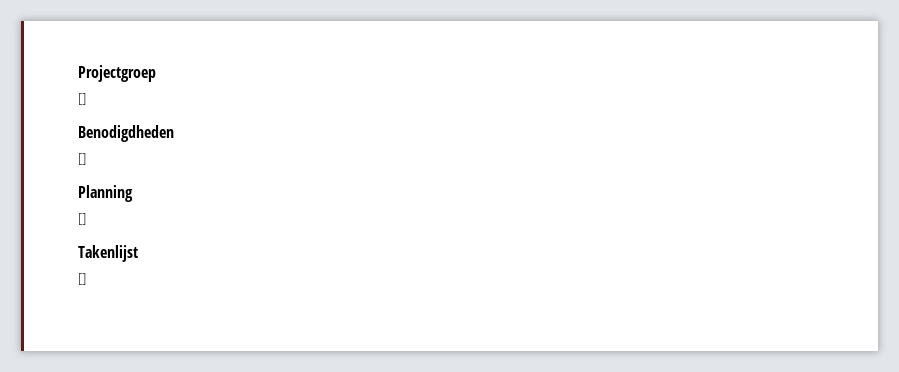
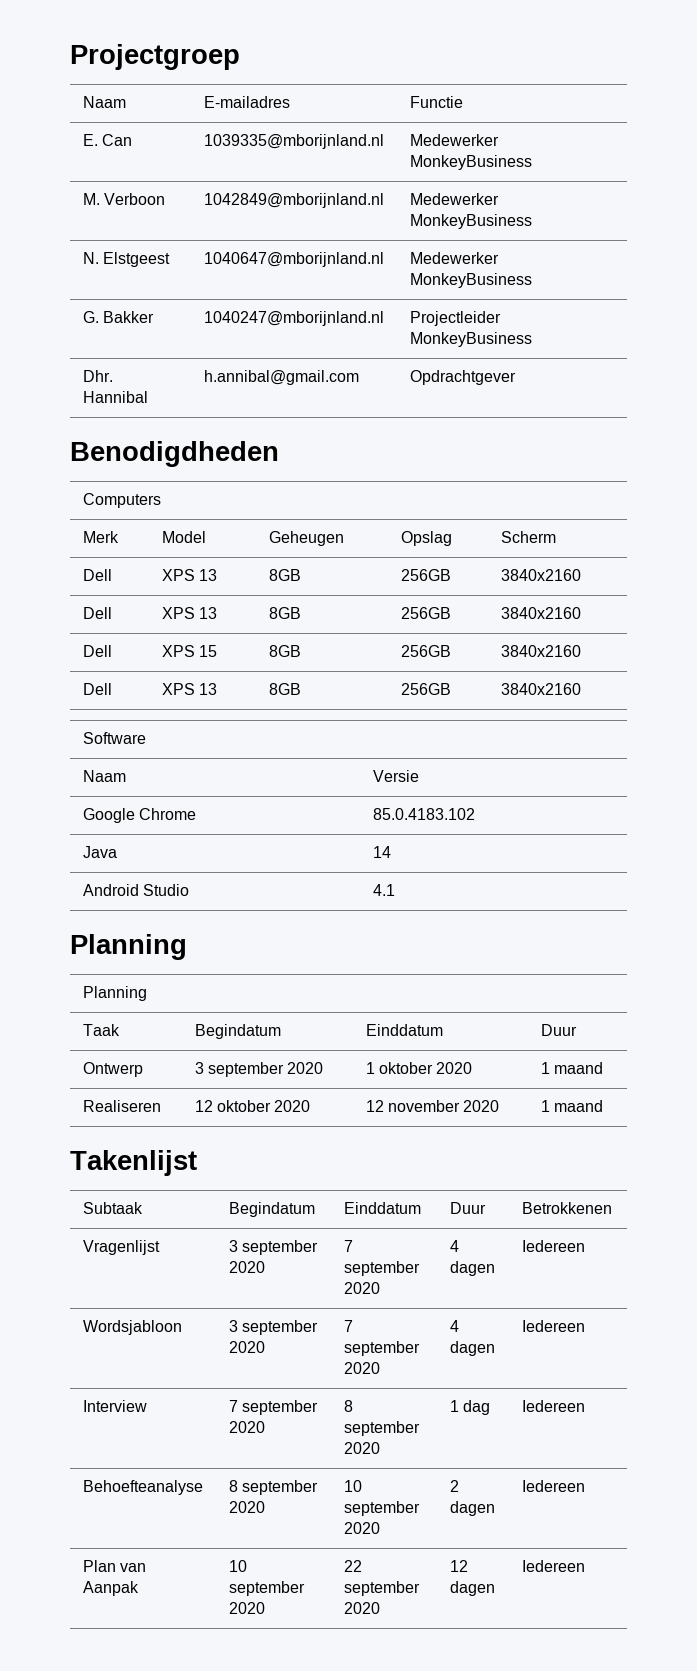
  Projectgroep
- []
+ Naam | E-mailadres | Functie
+ E. Can | 1039335@mborijnland.nl | Medewerker MonkeyBusiness
+ M. Verboon | 1042849@mborijnland.nl | Medewerker MonkeyBusiness
+ N. Elstgeest | 1040647@mborijnland.nl | Medewerker MonkeyBusiness
+ G. Bakker | 1040247@mborijnland.nl | Projectleider MonkeyBusiness
+ Dhr. Hannibal | h.annibal@gmail.com | Opdrachtgever
  Benodigdheden
- []
+ Computers
+ Merk | Model | Geheugen | Opslag | Scherm
+ Dell | XPS 13 | 8GB | 256GB | 3840x2160
+ Dell | XPS 13 | 8GB | 256GB | 3840x2160
+ Dell | XPS 15 | 8GB | 256GB | 3840x2160
+ Dell | XPS 13 | 8GB | 256GB | 3840x2160
+ Software
+ Naam | Versie
+ Google Chrome | 85.0.4183.102
+ Java | 14
+ Android Studio | 4.1
  Planning
- []
+ Planning
+ Taak | Begindatum | Einddatum | Duur
+ Ontwerp | 3 september 2020 | 1 oktober 2020 | 1 maand
+ Realiseren | 12 oktober 2020 | 12 november 2020 | 1 maand
  Takenlijst
- []
+ Subtaak | Begindatum | Einddatum | Duur | Betrokkenen
+ Vragenlijst | 3 september 2020 | 7 september 2020 | 4 dagen | Iedereen
+ Wordsjabloon | 3 september 2020 | 7 september 2020 | 4 dagen | Iedereen
+ Interview | 7 september 2020 | 8 september 2020 | 1 dag | Iedereen
+ Behoefteanalyse | 8 september 2020 | 10 september 2020 | 2 dagen | Iedereen
+ Plan van Aanpak | 10 september 2020 | 22 september 2020 | 12 dagen | Iedereen

